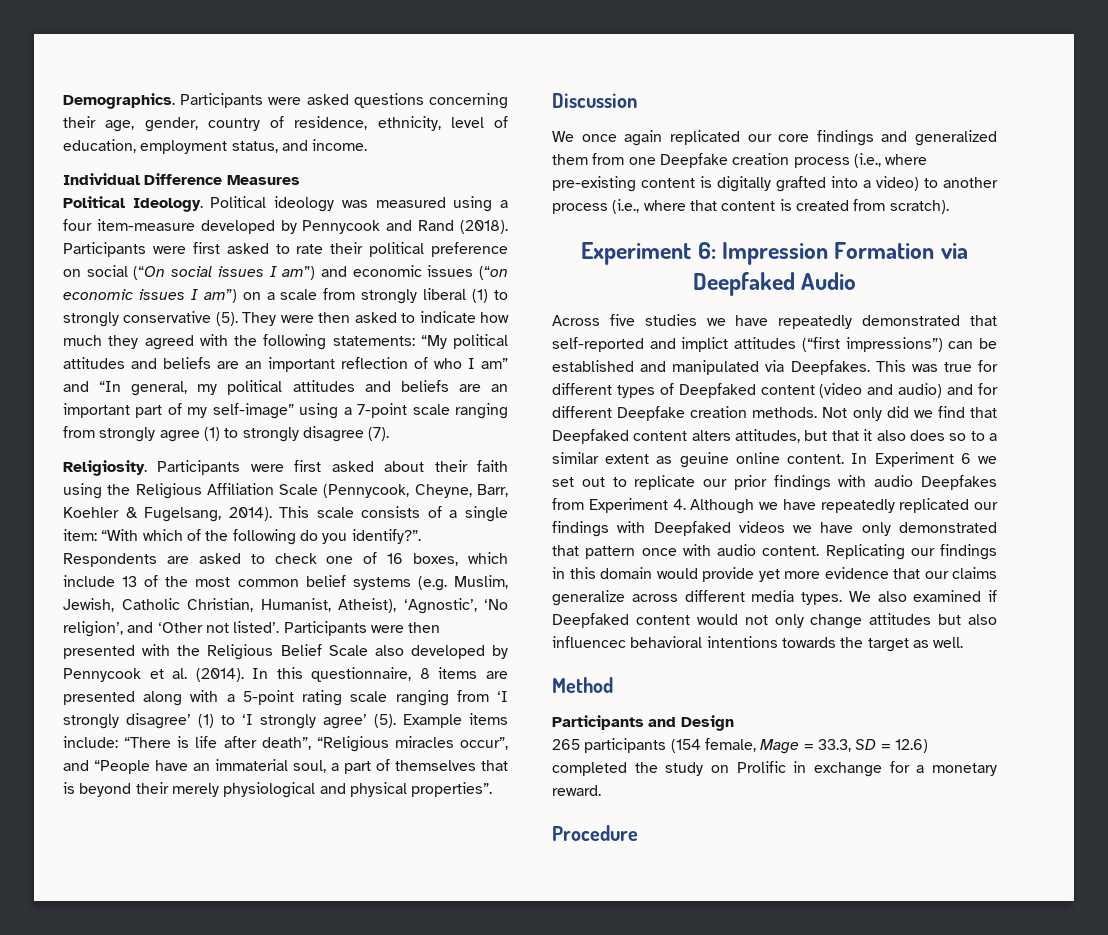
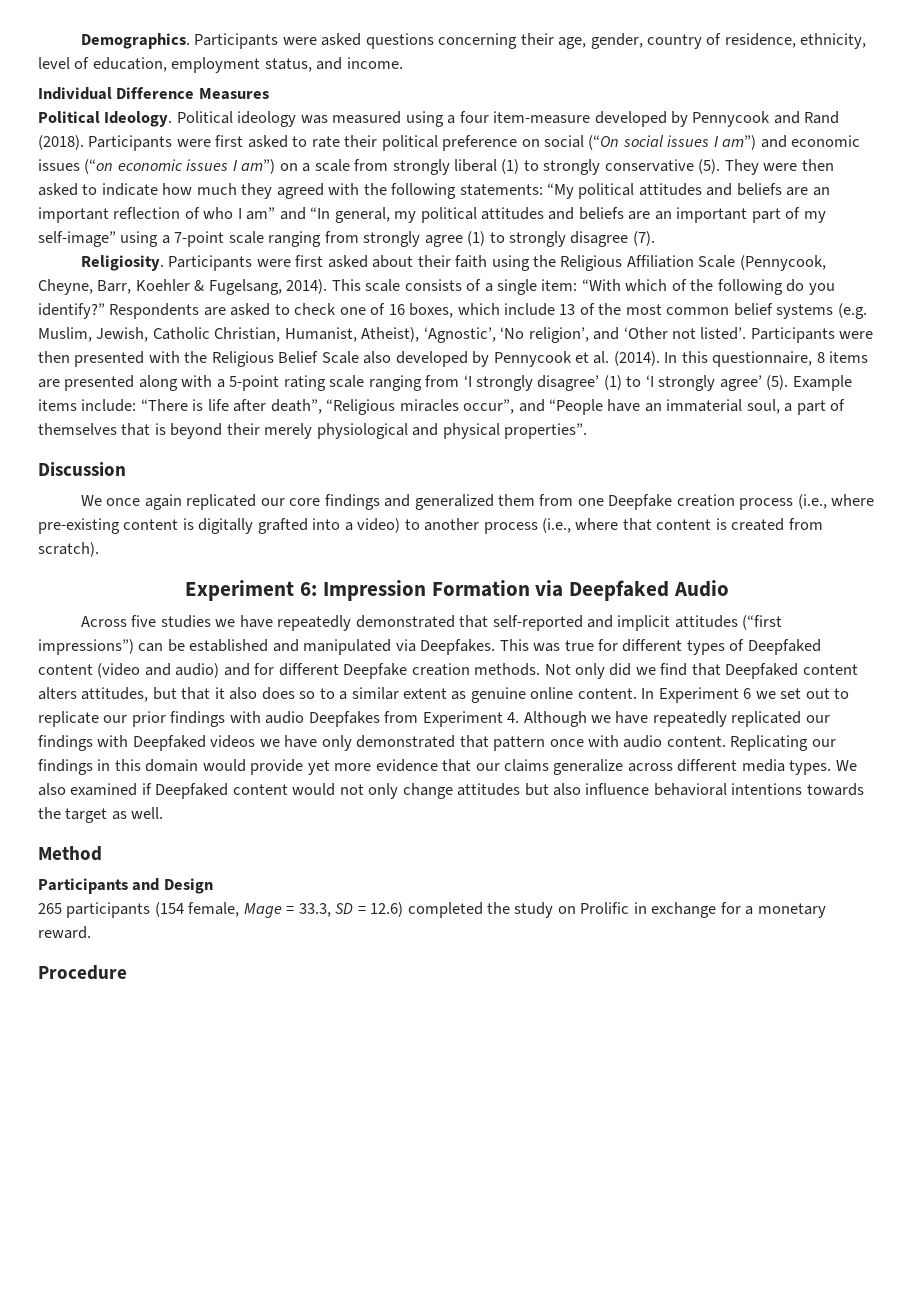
- This scale consists of a single item: “With which of the following do you identify?”.
+ This scale consists of a single item: “With which of the following do you identify?”
- Across five studies we have repeatedly demonstrated that self-reported and implict attitudes (“first impressions”) can be established and manipulated via Deepfakes.
+ Across five studies we have repeatedly demonstrated that self-reported and implicit attitudes (“first impressions”) can be established and manipulated via Deepfakes.
- Not only did we find that Deepfaked content alters attitudes, but that it also does so to a similar extent as geuine online content.
+ Not only did we find that Deepfaked content alters attitudes, but that it also does so to a similar extent as genuine online content.
- We also examined if Deepfaked content would not only change attitudes but also influencec behavioral intentions towards the target as well.
+ We also examined if Deepfaked content would not only change attitudes but also influence behavioral intentions towards the target as well.

